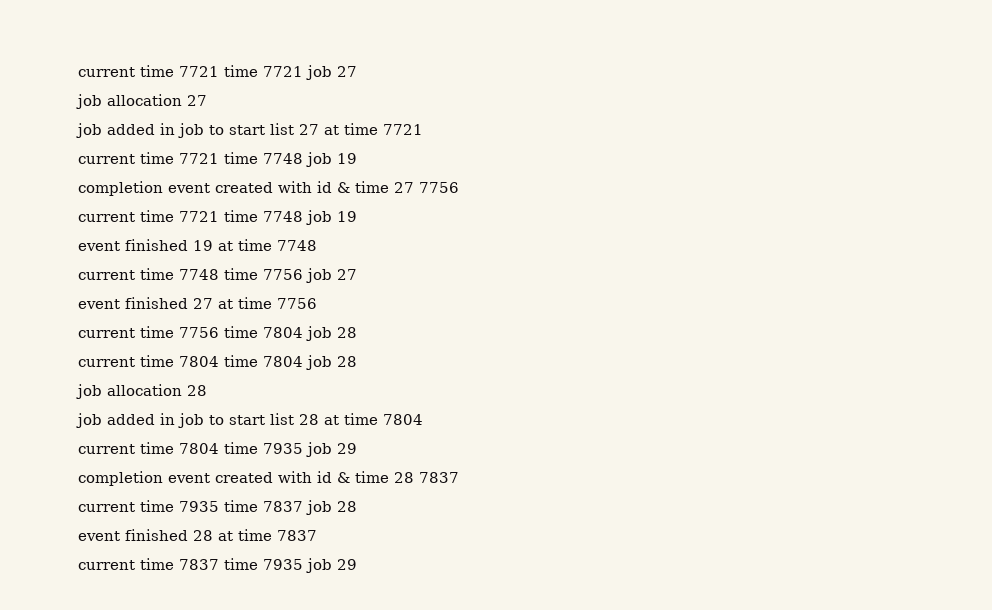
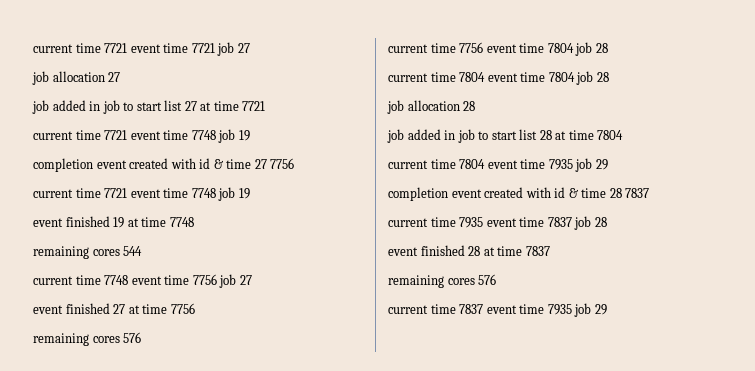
- current time 7721 time 7721 job 27
+ current time 7721 event time 7721 job 27
  job added in job to start list 27 at time 7721
- current time 7721 time 7748 job 19
+ current time 7721 event time 7748 job 19
  completion event created with id & time 27 7756
- current time 7721 time 7748 job 19
+ current time 7721 event time 7748 job 19
+ remaining cores 544
- current time 7748 time 7756 job 27
+ current time 7748 event time 7756 job 27
  event finished 27 at time 7756
+ remaining cores 576
- current time 7756 time 7804 job 28
+ current time 7756 event time 7804 job 28
- current time 7804 time 7804 job 28
+ current time 7804 event time 7804 job 28
- current time 7804 time 7935 job 29
+ current time 7804 event time 7935 job 29
- current time 7935 time 7837 job 28
+ current time 7935 event time 7837 job 28
  event finished 28 at time 7837
+ remaining cores 576
- current time 7837 time 7935 job 29
+ current time 7837 event time 7935 job 29

